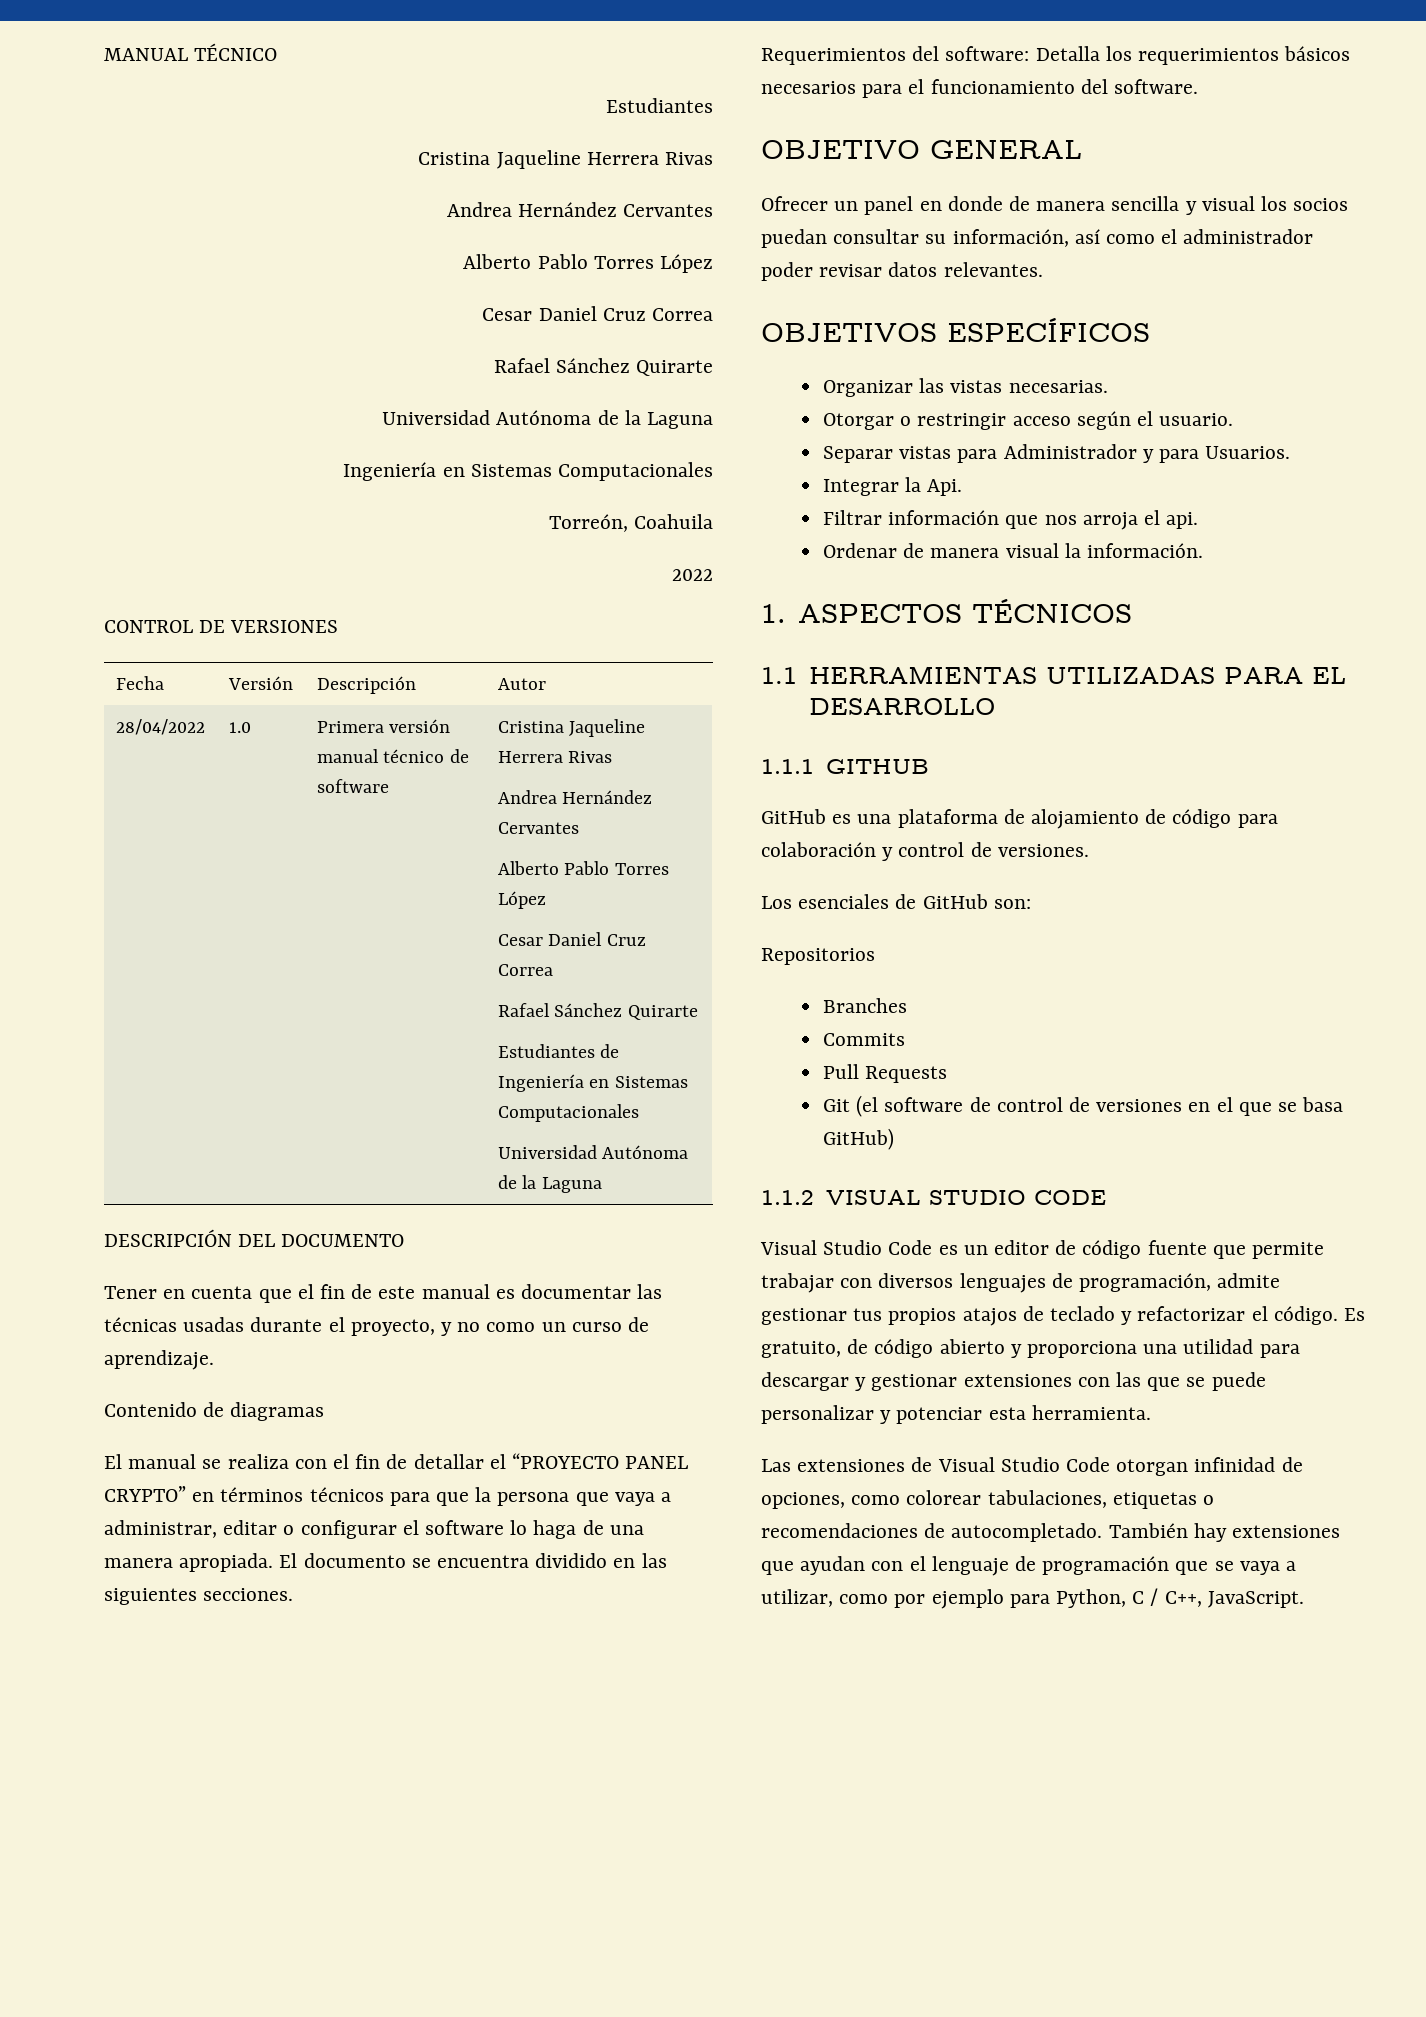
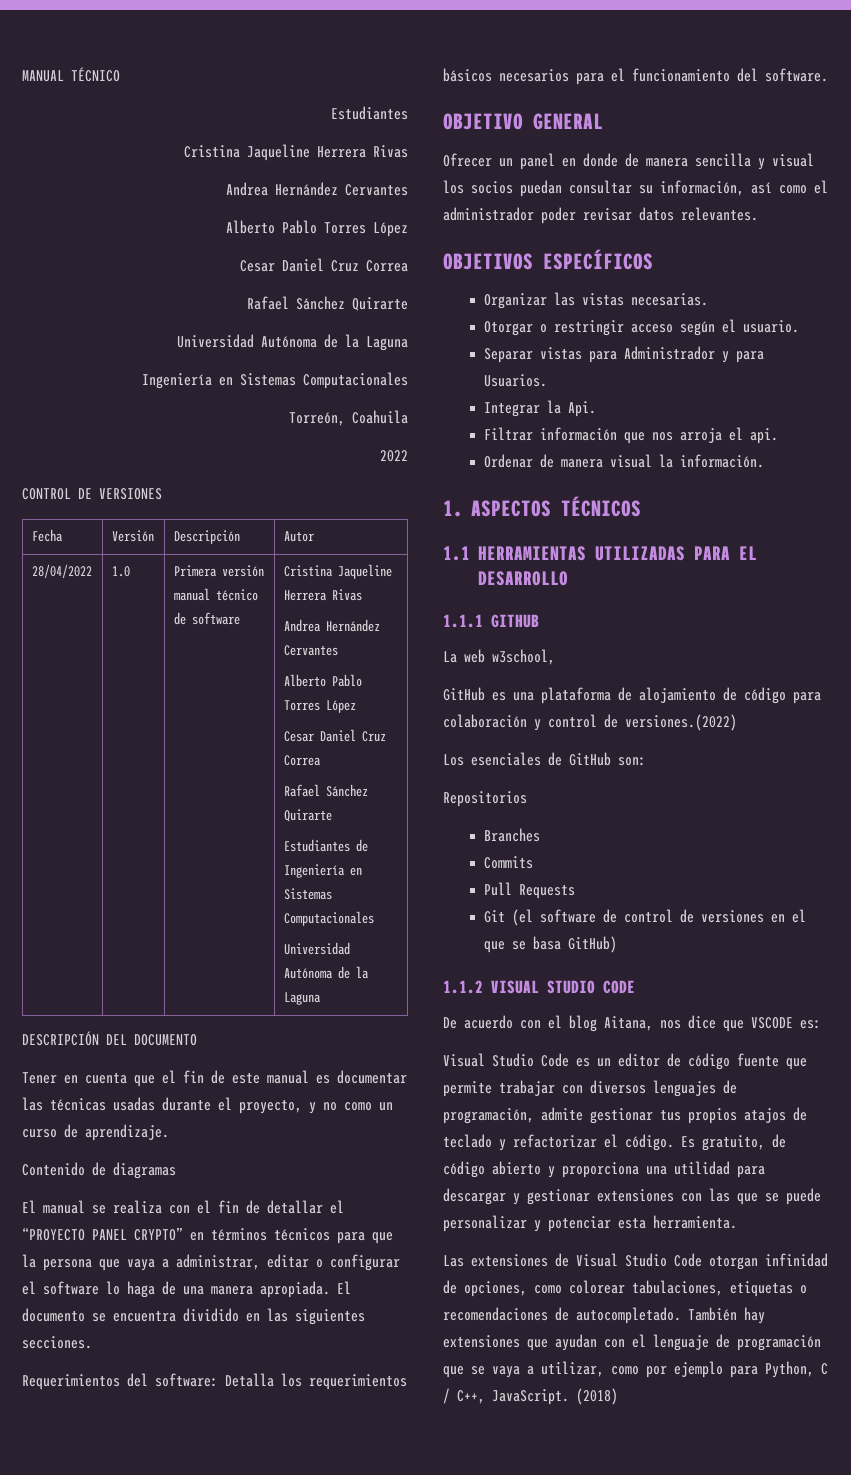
+ La web w3school,
- GitHub es una plataforma de alojamiento de código para colaboración y control de versiones.
+ GitHub es una plataforma de alojamiento de código para colaboración y control de versiones.(2022)
+ De acuerdo con el blog Aitana, nos dice que VSCODE es:
+ (2018)

